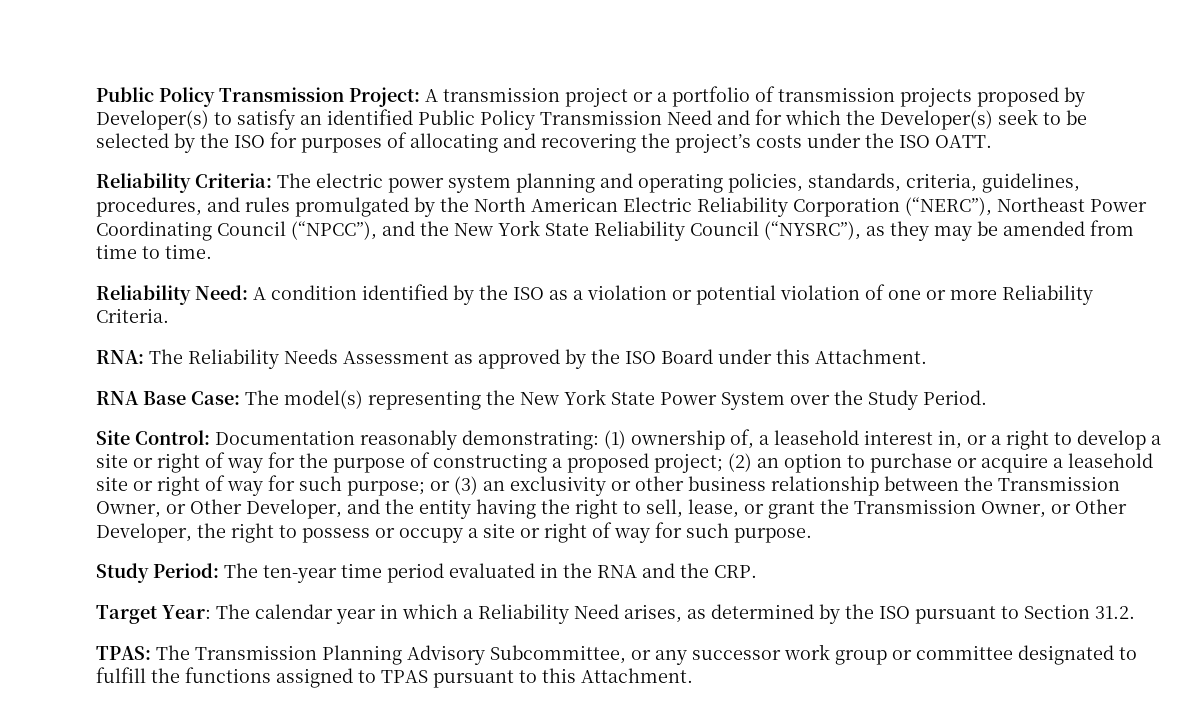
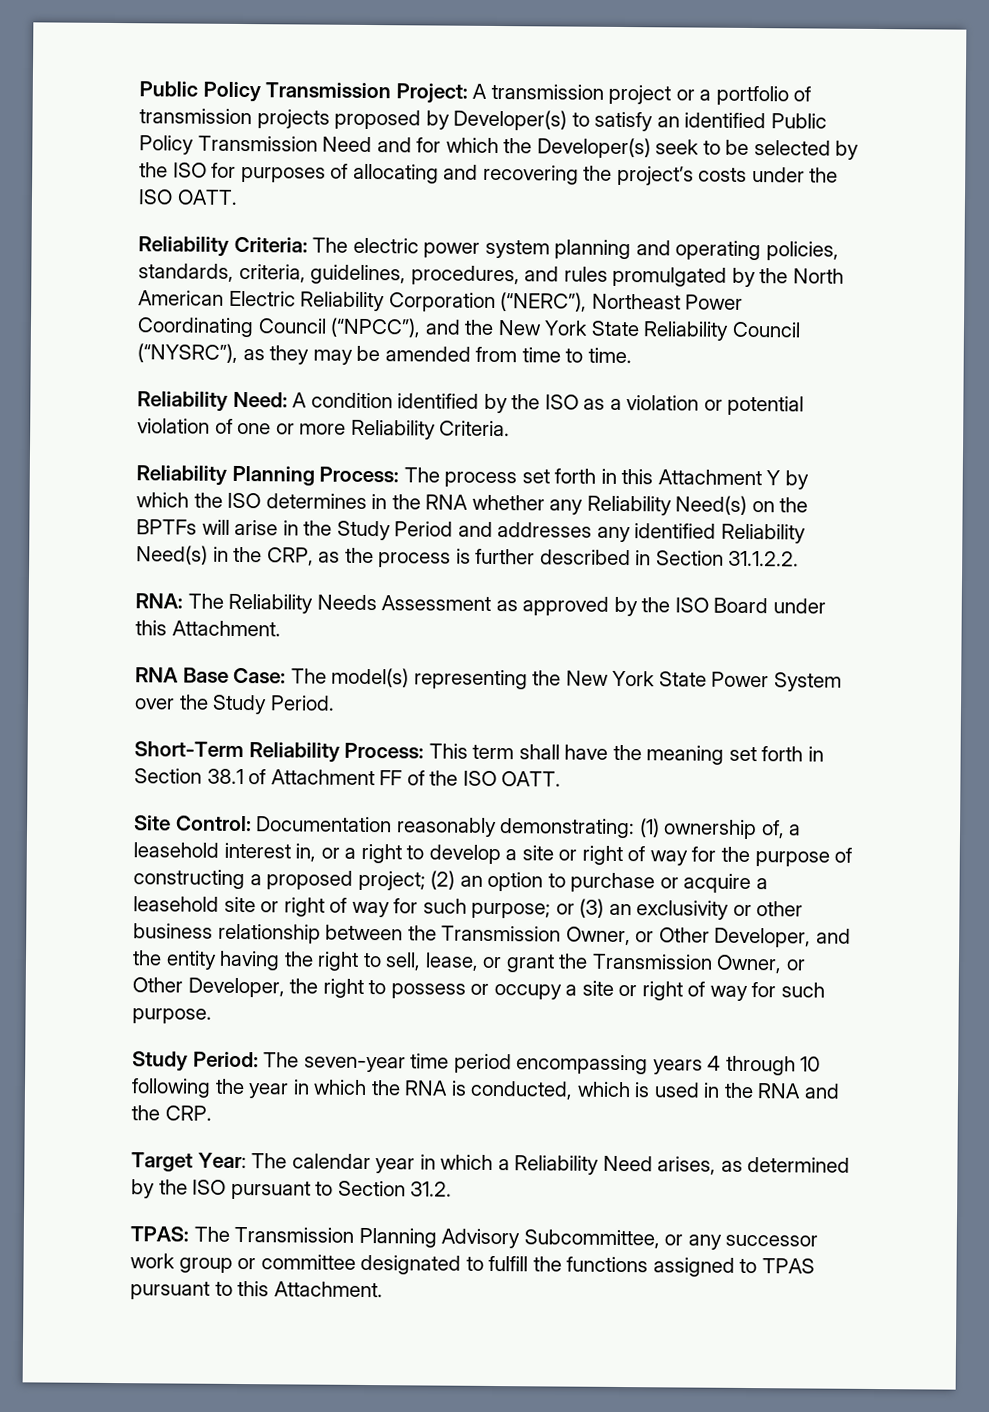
+ Reliability Planning Process: The process set forth in this Attachment Y by which the ISO determines in the RNA whether any Reliability Need(s) on the BPTFs will arise in the Study Period and addresses any identified Reliability Need(s) in the CRP, as the process is further described in Section 31.1.2.2.
+ Short-Term Reliability Process: This term shall have the meaning set forth in Section 38.1 of Attachment FF of the ISO OATT.
- Study Period: The ten-year time period evaluated in the RNA and the CRP.
+ Study Period: The seven-year time period encompassing years 4 through 10 following the year in which the RNA is conducted, which is used in the RNA and the CRP.

